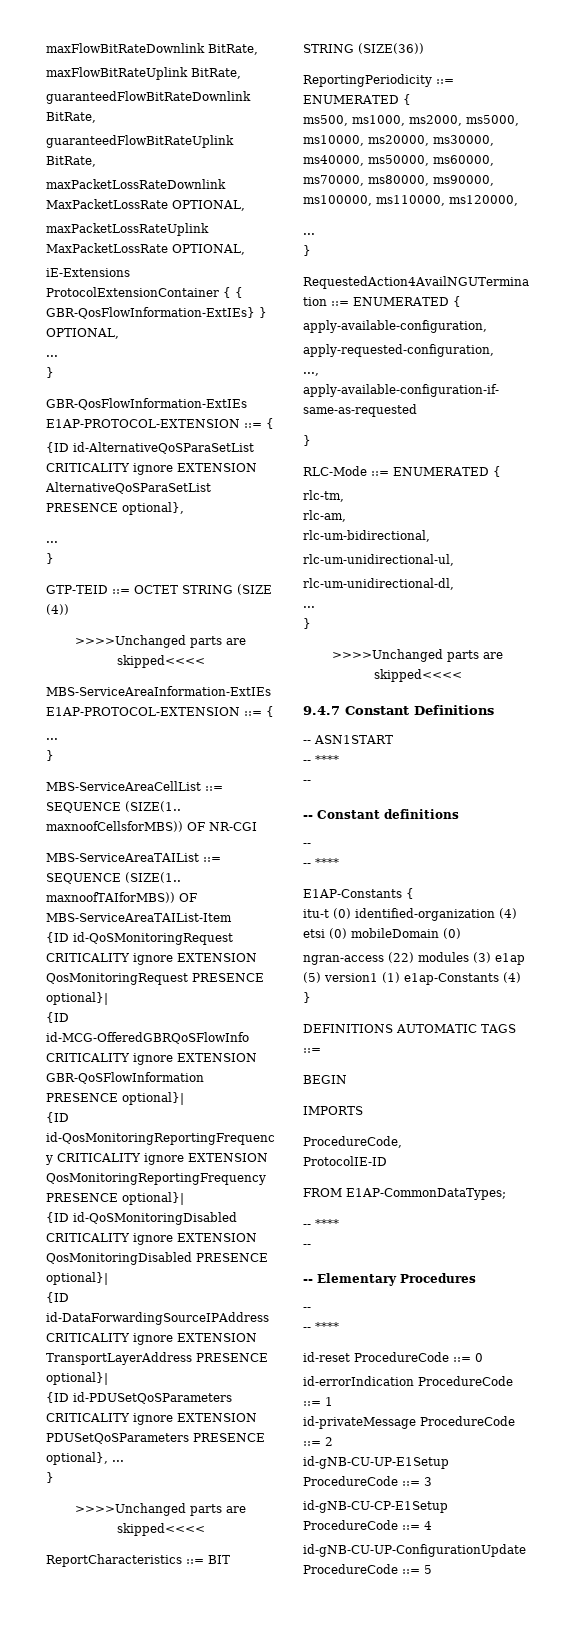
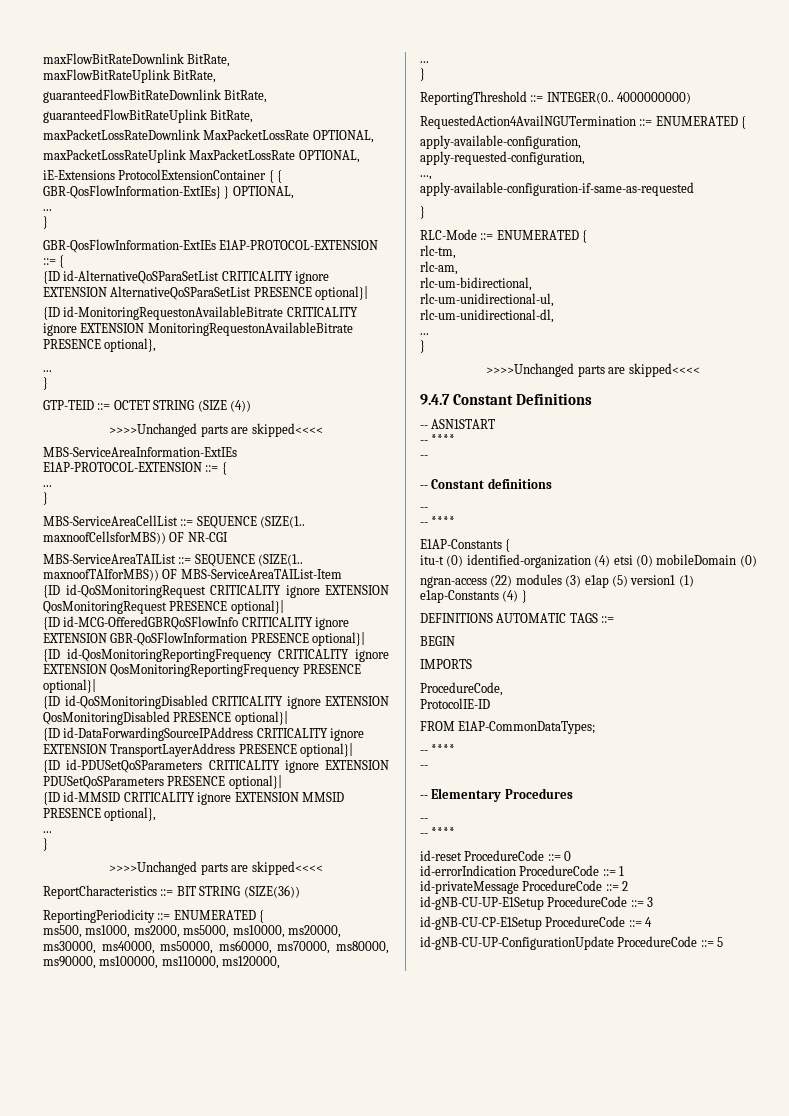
- {ID id-AlternativeQoSParaSetList CRITICALITY ignore EXTENSION AlternativeQoSParaSetList PRESENCE optional},
+ {ID id-AlternativeQoSParaSetList CRITICALITY ignore EXTENSION AlternativeQoSParaSetList PRESENCE optional}|
+ {ID id-MonitoringRequestonAvailableBitrate CRITICALITY ignore EXTENSION MonitoringRequestonAvailableBitrate PRESENCE optional},
- {ID id-PDUSetQoSParameters CRITICALITY ignore EXTENSION PDUSetQoSParameters PRESENCE optional}, ...
+ {ID id-PDUSetQoSParameters CRITICALITY ignore EXTENSION PDUSetQoSParameters PRESENCE optional}|
+ {ID id-MMSID CRITICALITY ignore EXTENSION MMSID PRESENCE optional},
+ ...
+ ReportingThreshold ::= INTEGER(0.. 4000000000)

